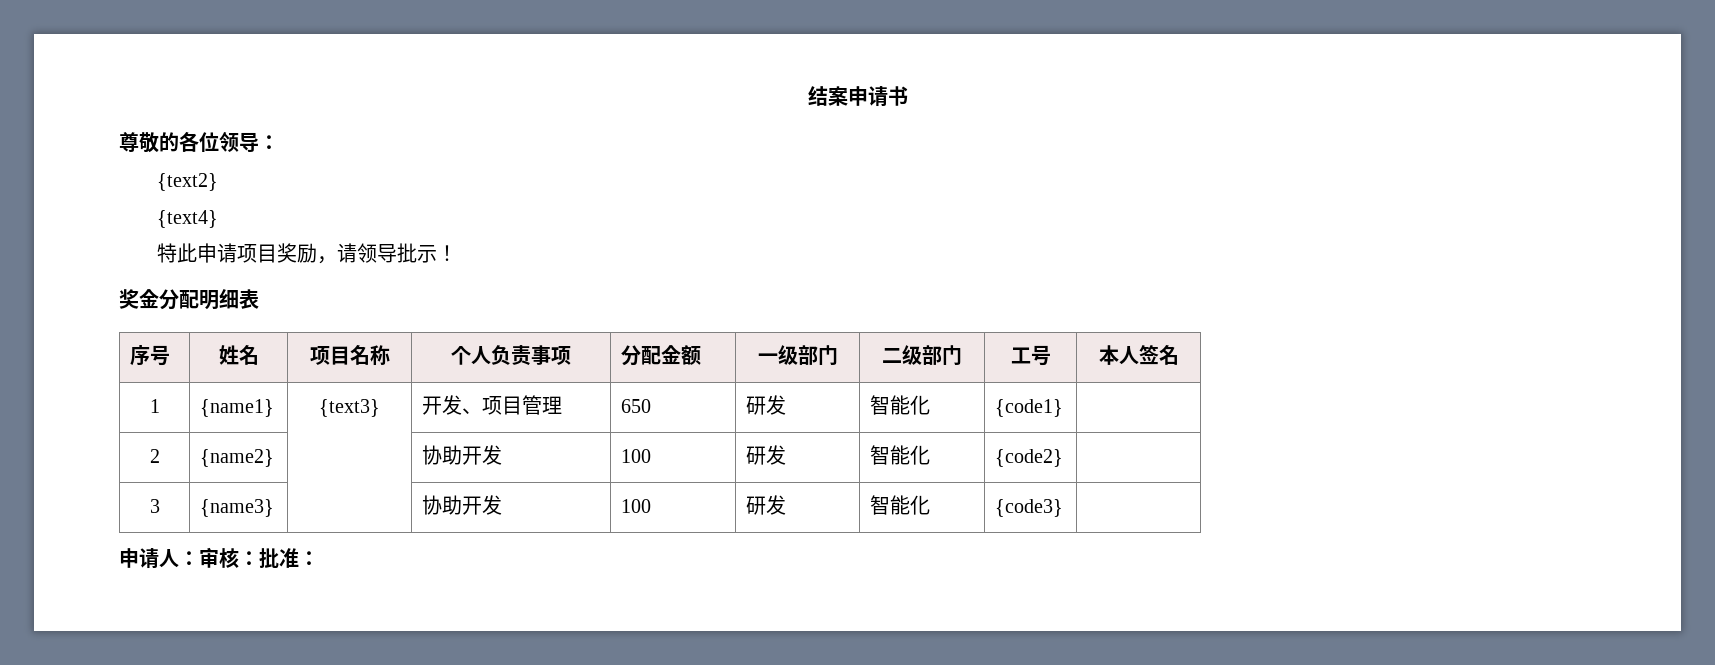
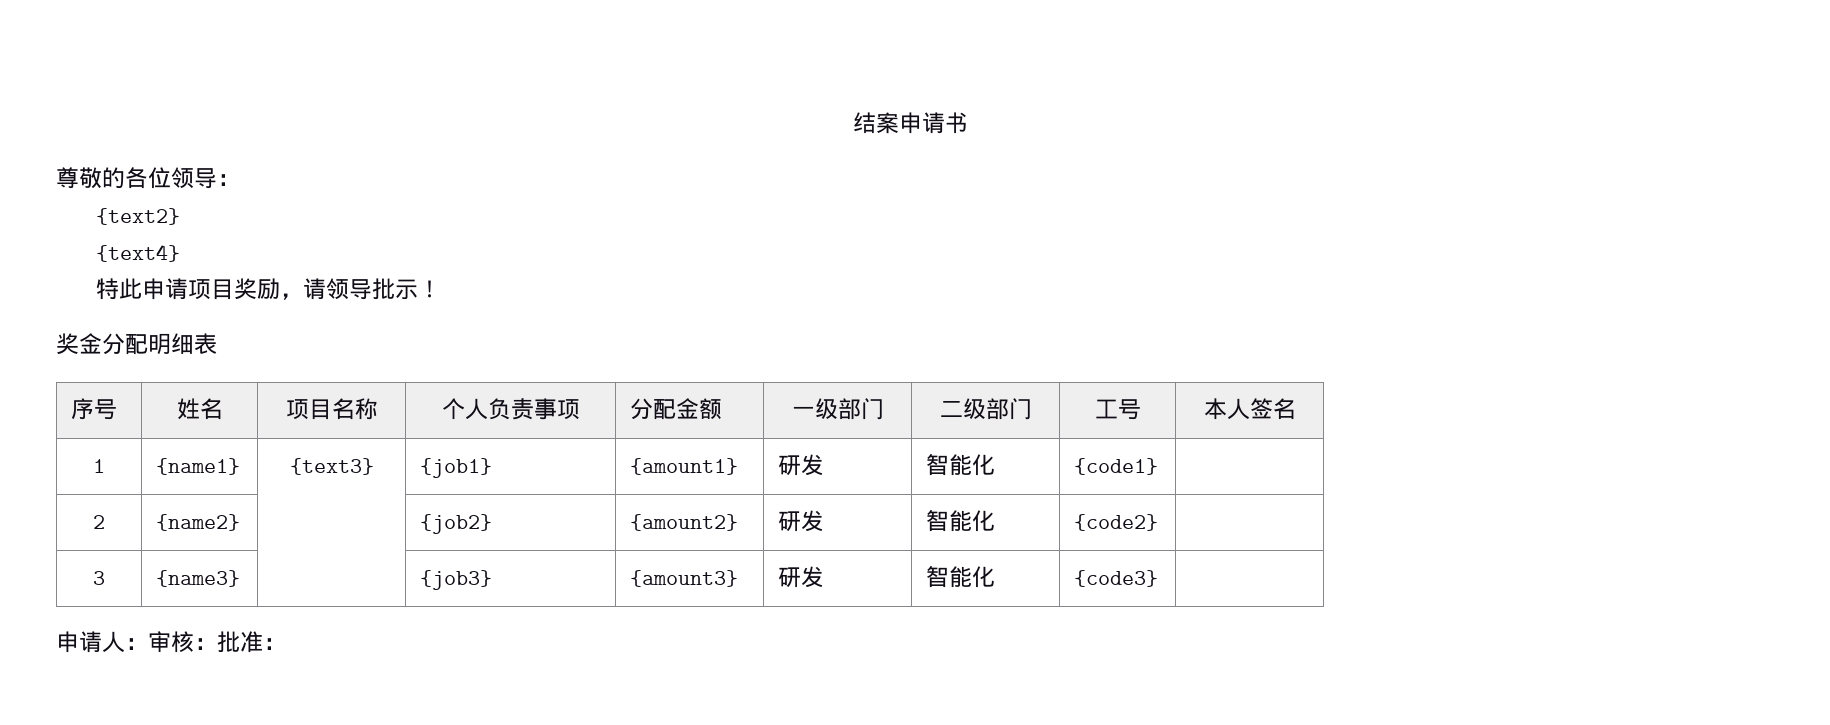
- 1 | {name1} | {text3} | 开发、项目管理 | 650 | 研发 | 智能化 | {code1} |
+ 1 | {name1} | {text3} | {job1} | {amount1} | 研发 | 智能化 | {code1} |
- 2 | {name2} | | 协助开发 | 100 | 研发 | 智能化 | {code2} |
+ 2 | {name2} | | {job2} | {amount2} | 研发 | 智能化 | {code2} |
- 3 | {name3} | | 协助开发 | 100 | 研发 | 智能化 | {code3} |
+ 3 | {name3} | | {job3} | {amount3} | 研发 | 智能化 | {code3} |

